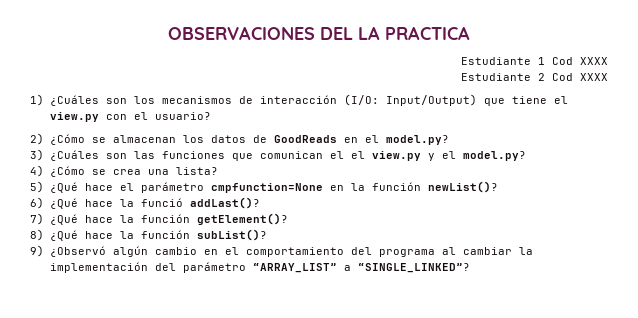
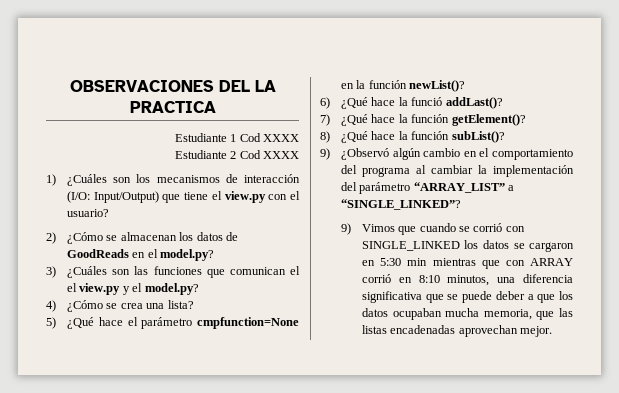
+ 9) Vimos que cuando se corrió con SINGLE_LINKED los datos se cargaron en 5:30 min mientras que con ARRAY corrió en 8:10 minutos, una diferencia significativa que se puede deber a que los datos ocupaban mucha memoria, que las listas encadenadas aprovechan mejor.

